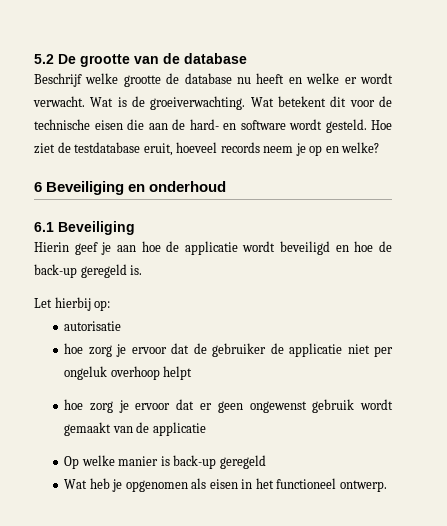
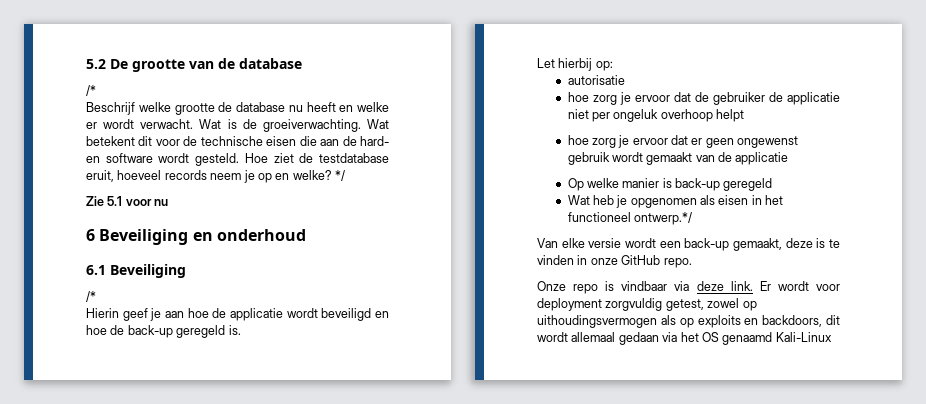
  5.2 De grootte van de database
+ /*
+ */
+ Zie 5.1 voor nu
  6.1 Beveiliging
+ /*
- Wat heb je opgenomen als eisen in het functioneel ontwerp.
+ Wat heb je opgenomen als eisen in het functioneel ontwerp.*/
+ Van elke versie wordt een back-up gemaakt, deze is te vinden in onze GitHub repo.
+ Onze repo is vindbaar via deze link. Er wordt voor deployment zorgvuldig getest, zowel op uithoudingsvermogen als op exploits en backdoors, dit wordt allemaal gedaan via het OS genaamd Kali-Linux

